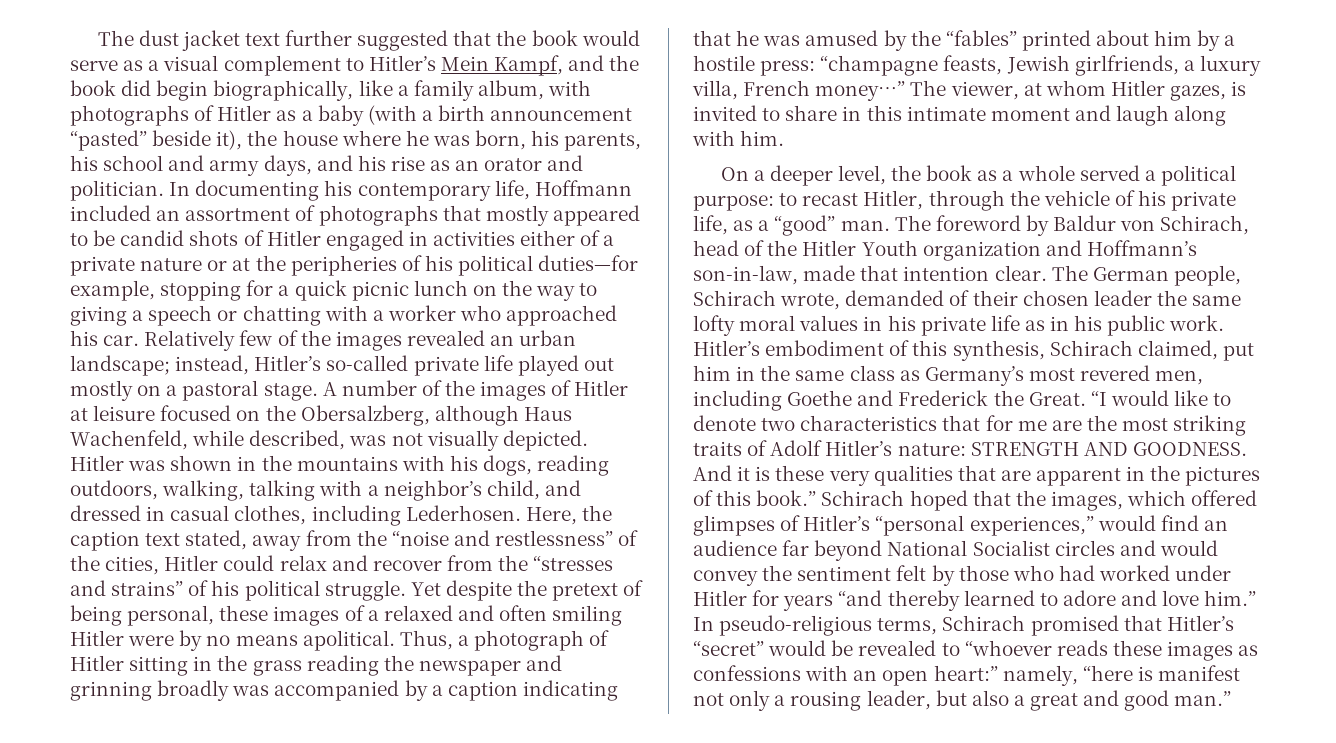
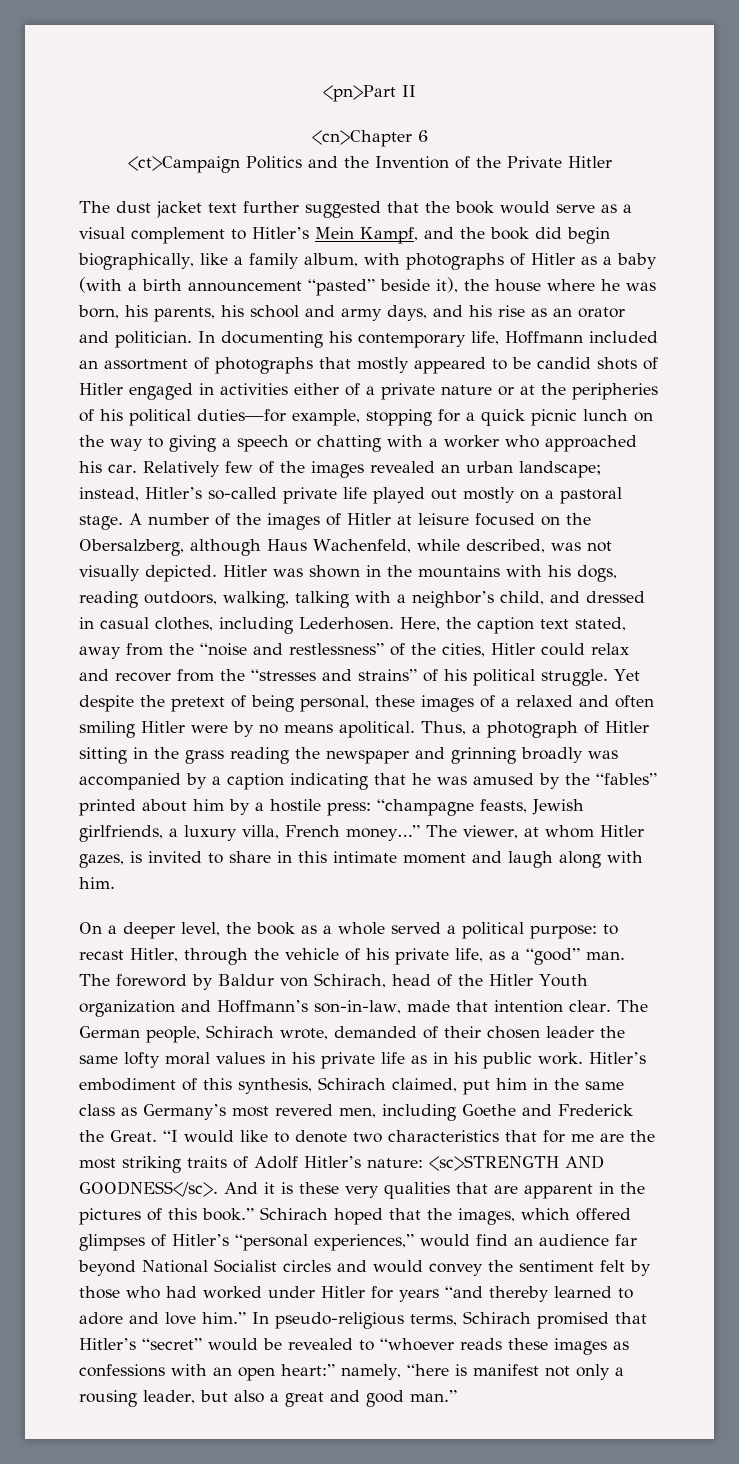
+ <pn>Part II
+ <cn>Chapter 6
+ <ct>Campaign Politics and the Invention of the Private Hitler
- “I would like to denote two characteristics that for me are the most striking traits of Adolf Hitler’s nature: STRENGTH AND GOODNESS.
+ “I would like to denote two characteristics that for me are the most striking traits of Adolf Hitler’s nature: <sc>STRENGTH AND GOODNESS</sc>.

